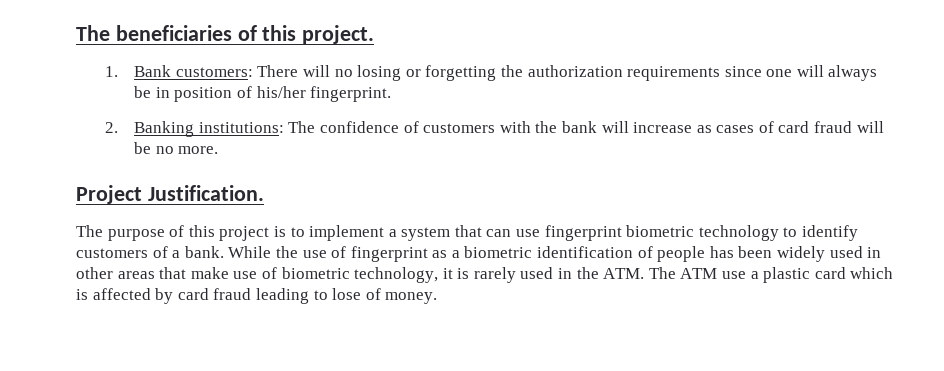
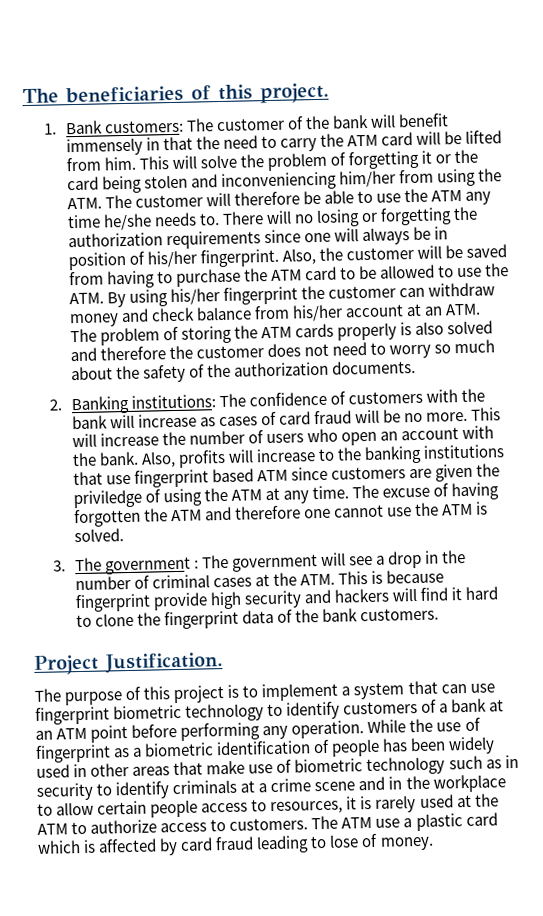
- 1. Bank customers: There will no losing or forgetting the authorization requirements since one will always be in position of his/her fingerprint.
+ 1. Bank customers: The customer of the bank will benefit immensely in that the need to carry the ATM card will be lifted from him. This will solve the problem of forgetting it or the card being stolen and inconveniencing him/her from using the ATM. The customer will therefore be able to use the ATM any time he/she needs to. There will no losing or forgetting the authorization requirements since one will always be in position of his/her fingerprint. Also, the customer will be saved from having to purchase the ATM card to be allowed to use the ATM. By using his/her fingerprint the customer can withdraw money and check balance from his/her account at an ATM. The problem of storing the ATM cards properly is also solved and therefore the customer does not need to worry so much about the safety of the authorization documents.
+ This will increase the number of users who open an account with the bank. Also, profits will increase to the banking institutions that use fingerprint based ATM since customers are given the priviledge of using the ATM at any time. The excuse of having forgotten the ATM and therefore one cannot use the ATM is solved.
+ 3. The government : The government will see a drop in the number of criminal cases at the ATM. This is because fingerprint provide high security and hackers will find it hard to clone the fingerprint data of the bank customers.
- The purpose of this project is to implement a system that can use fingerprint biometric technology to identify customers of a bank.
+ The purpose of this project is to implement a system that can use fingerprint biometric technology to identify customers of a bank at an ATM point before performing any operation.
- While the use of fingerprint as a biometric identification of people has been widely used in other areas that make use of biometric technology, it is rarely used in the ATM. The ATM use a plastic card which is affected by card fraud leading to lose of money.
+ While the use of fingerprint as a biometric identification of people has been widely used in other areas that make use of biometric technology such as in security to identify criminals at a crime scene and in the workplace to allow certain people access to resources, it is rarely used at the ATM to authorize access to customers. The ATM use a plastic card which is affected by card fraud leading to lose of money.

